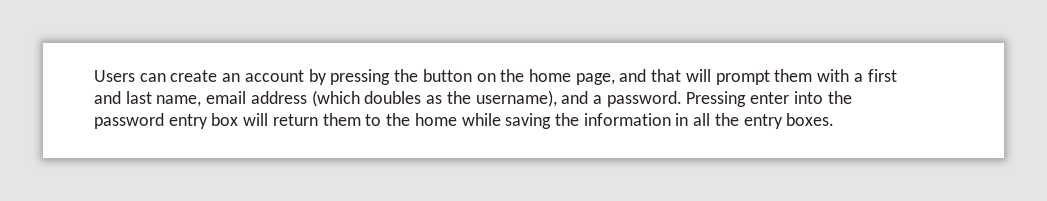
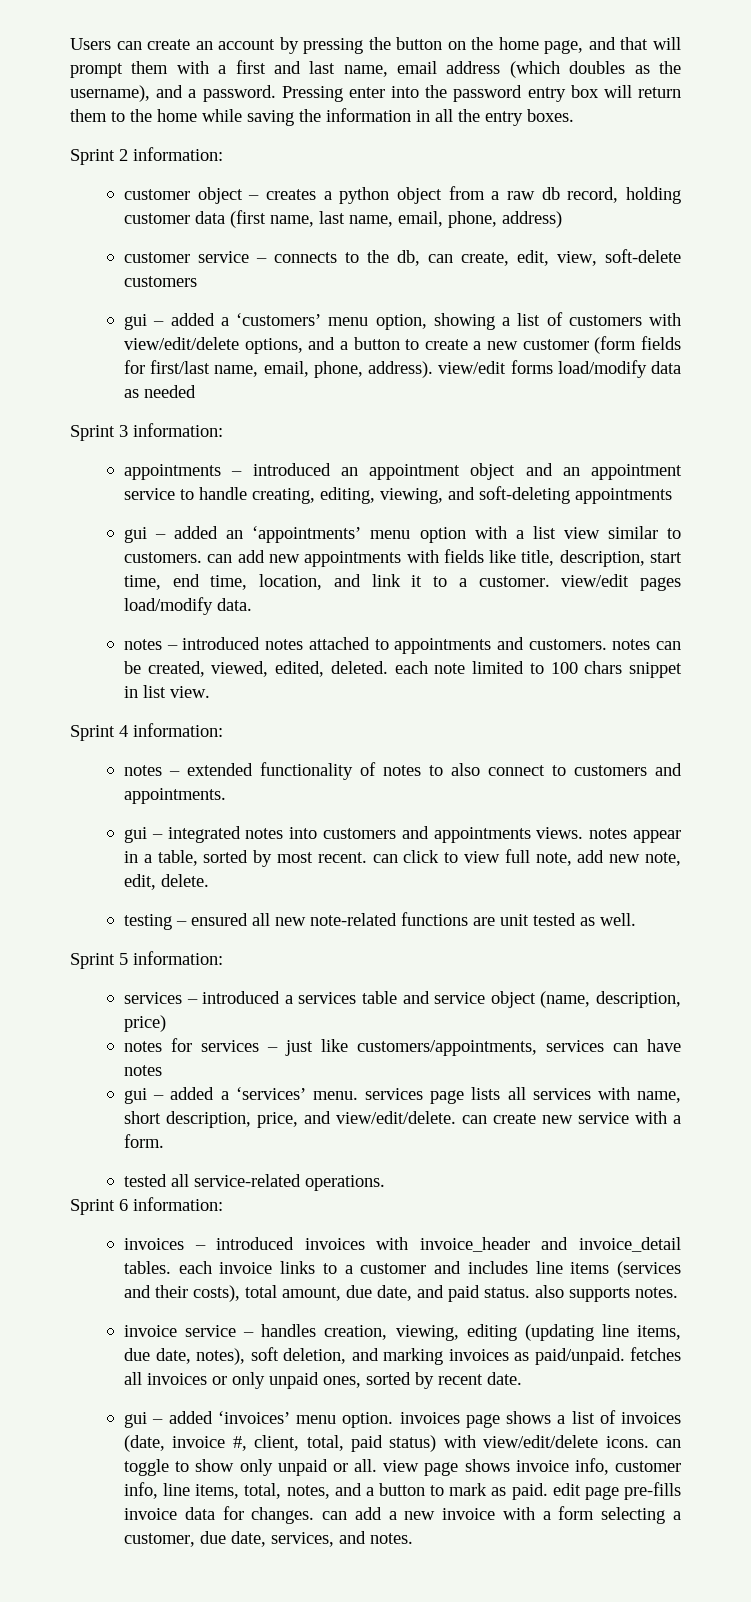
+ Sprint 2 information:
+ customer object – creates a python object from a raw db record, holding customer data (first name, last name, email, phone, address)
+ customer service – connects to the db, can create, edit, view, soft-delete customers
+ gui – added a ‘customers’ menu option, showing a list of customers with view/edit/delete options, and a button to create a new customer (form fields for first/last name, email, phone, address). view/edit forms load/modify data as needed
+ Sprint 3 information:
+ appointments – introduced an appointment object and an appointment service to handle creating, editing, viewing, and soft-deleting appointments
+ gui – added an ‘appointments’ menu option with a list view similar to customers. can add new appointments with fields like title, description, start time, end time, location, and link it to a customer. view/edit pages load/modify data.
+ notes – introduced notes attached to appointments and customers. notes can be created, viewed, edited, deleted. each note limited to 100 chars snippet in list view.
+ Sprint 4 information:
+ notes – extended functionality of notes to also connect to customers and appointments.
+ gui – integrated notes into customers and appointments views. notes appear in a table, sorted by most recent. can click to view full note, add new note, edit, delete.
+ testing – ensured all new note-related functions are unit tested as well.
+ Sprint 5 information:
+ services – introduced a services table and service object (name, description, price)
+ notes for services – just like customers/appointments, services can have notes
+ gui – added a ‘services’ menu. services page lists all services with name, short description, price, and view/edit/delete. can create new service with a form.
+ tested all service-related operations.
+ Sprint 6 information:
+ invoices – introduced invoices with invoice_header and invoice_detail tables. each invoice links to a customer and includes line items (services and their costs), total amount, due date, and paid status. also supports notes.
+ invoice service – handles creation, viewing, editing (updating line items, due date, notes), soft deletion, and marking invoices as paid/unpaid. fetches all invoices or only unpaid ones, sorted by recent date.
+ gui – added ‘invoices’ menu option. invoices page shows a list of invoices (date, invoice #, client, total, paid status) with view/edit/delete icons. can toggle to show only unpaid or all. view page shows invoice info, customer info, line items, total, notes, and a button to mark as paid. edit page pre-fills invoice data for changes. can add a new invoice with a form selecting a customer, due date, services, and notes.

